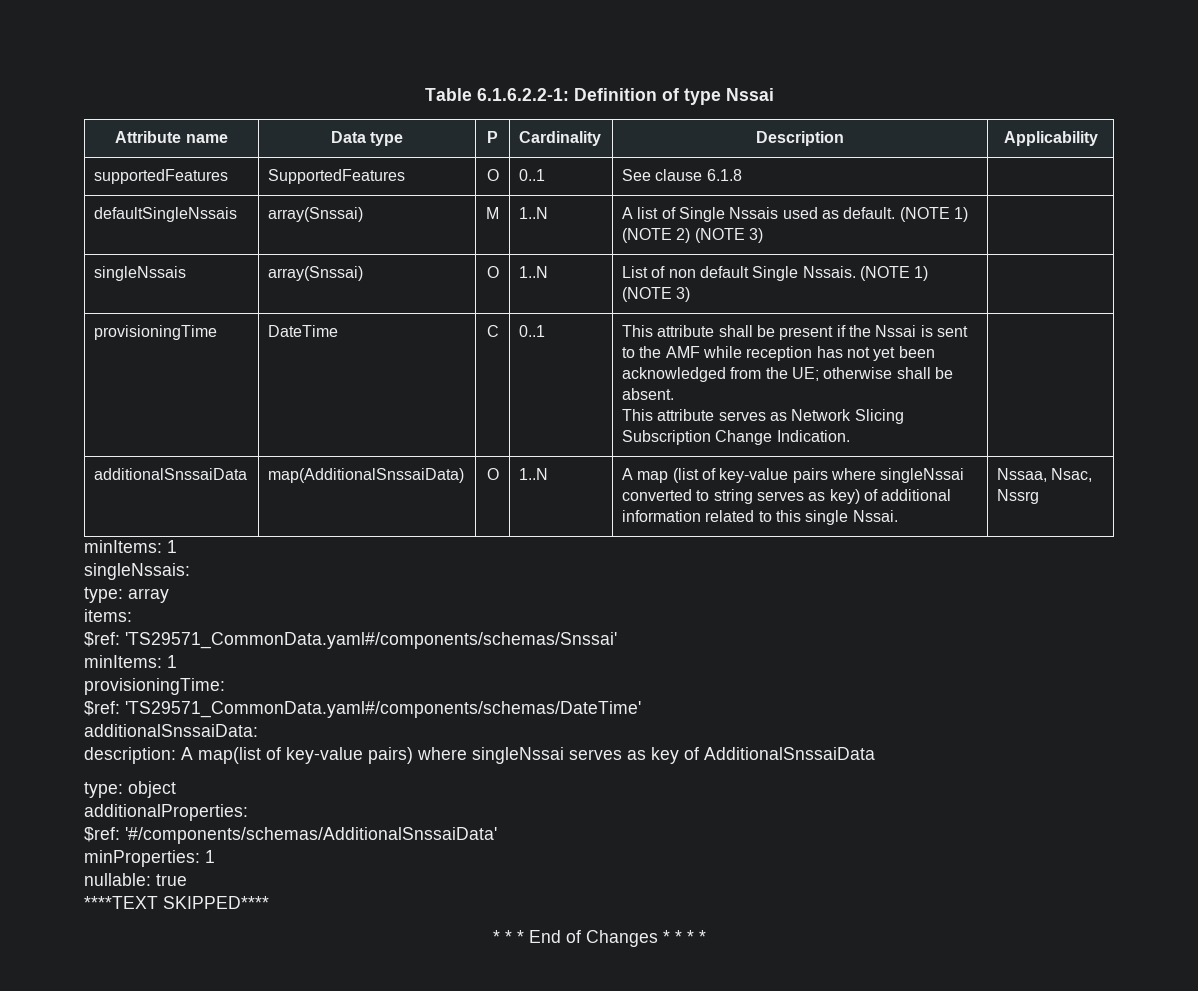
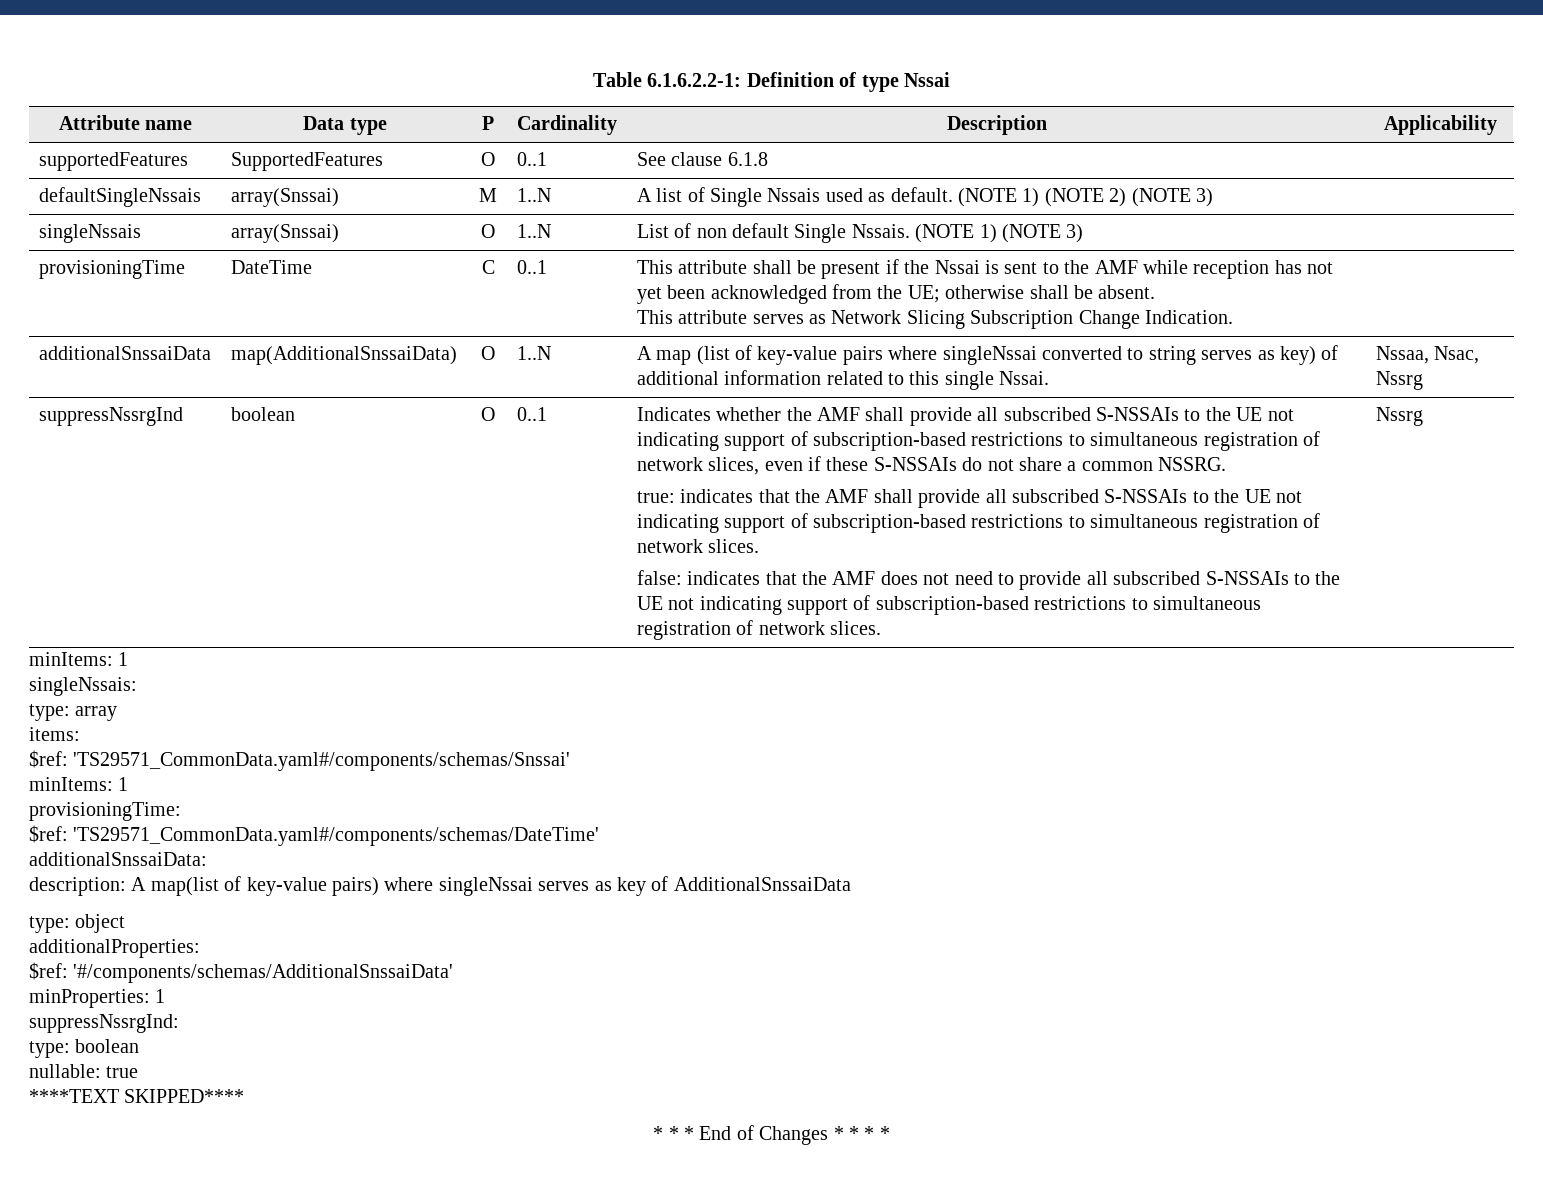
+ suppressNssrgInd | boolean | O | 0..1 | Indicates whether the AMF shall provide all subscribed S-NSSAIs to the UE not indicating support of subscription-based restrictions to simultaneous registration of network slices, even if these S-NSSAIs do not share a common NSSRG.
+ true: indicates that the AMF shall provide all subscribed S-NSSAIs to the UE not indicating support of subscription-based restrictions to simultaneous registration of network slices.
+ false: indicates that the AMF does not need to provide all subscribed S-NSSAIs to the UE not indicating support of subscription-based restrictions to simultaneous registration of network slices. | Nssrg
+ suppressNssrgInd:
+ type: boolean

